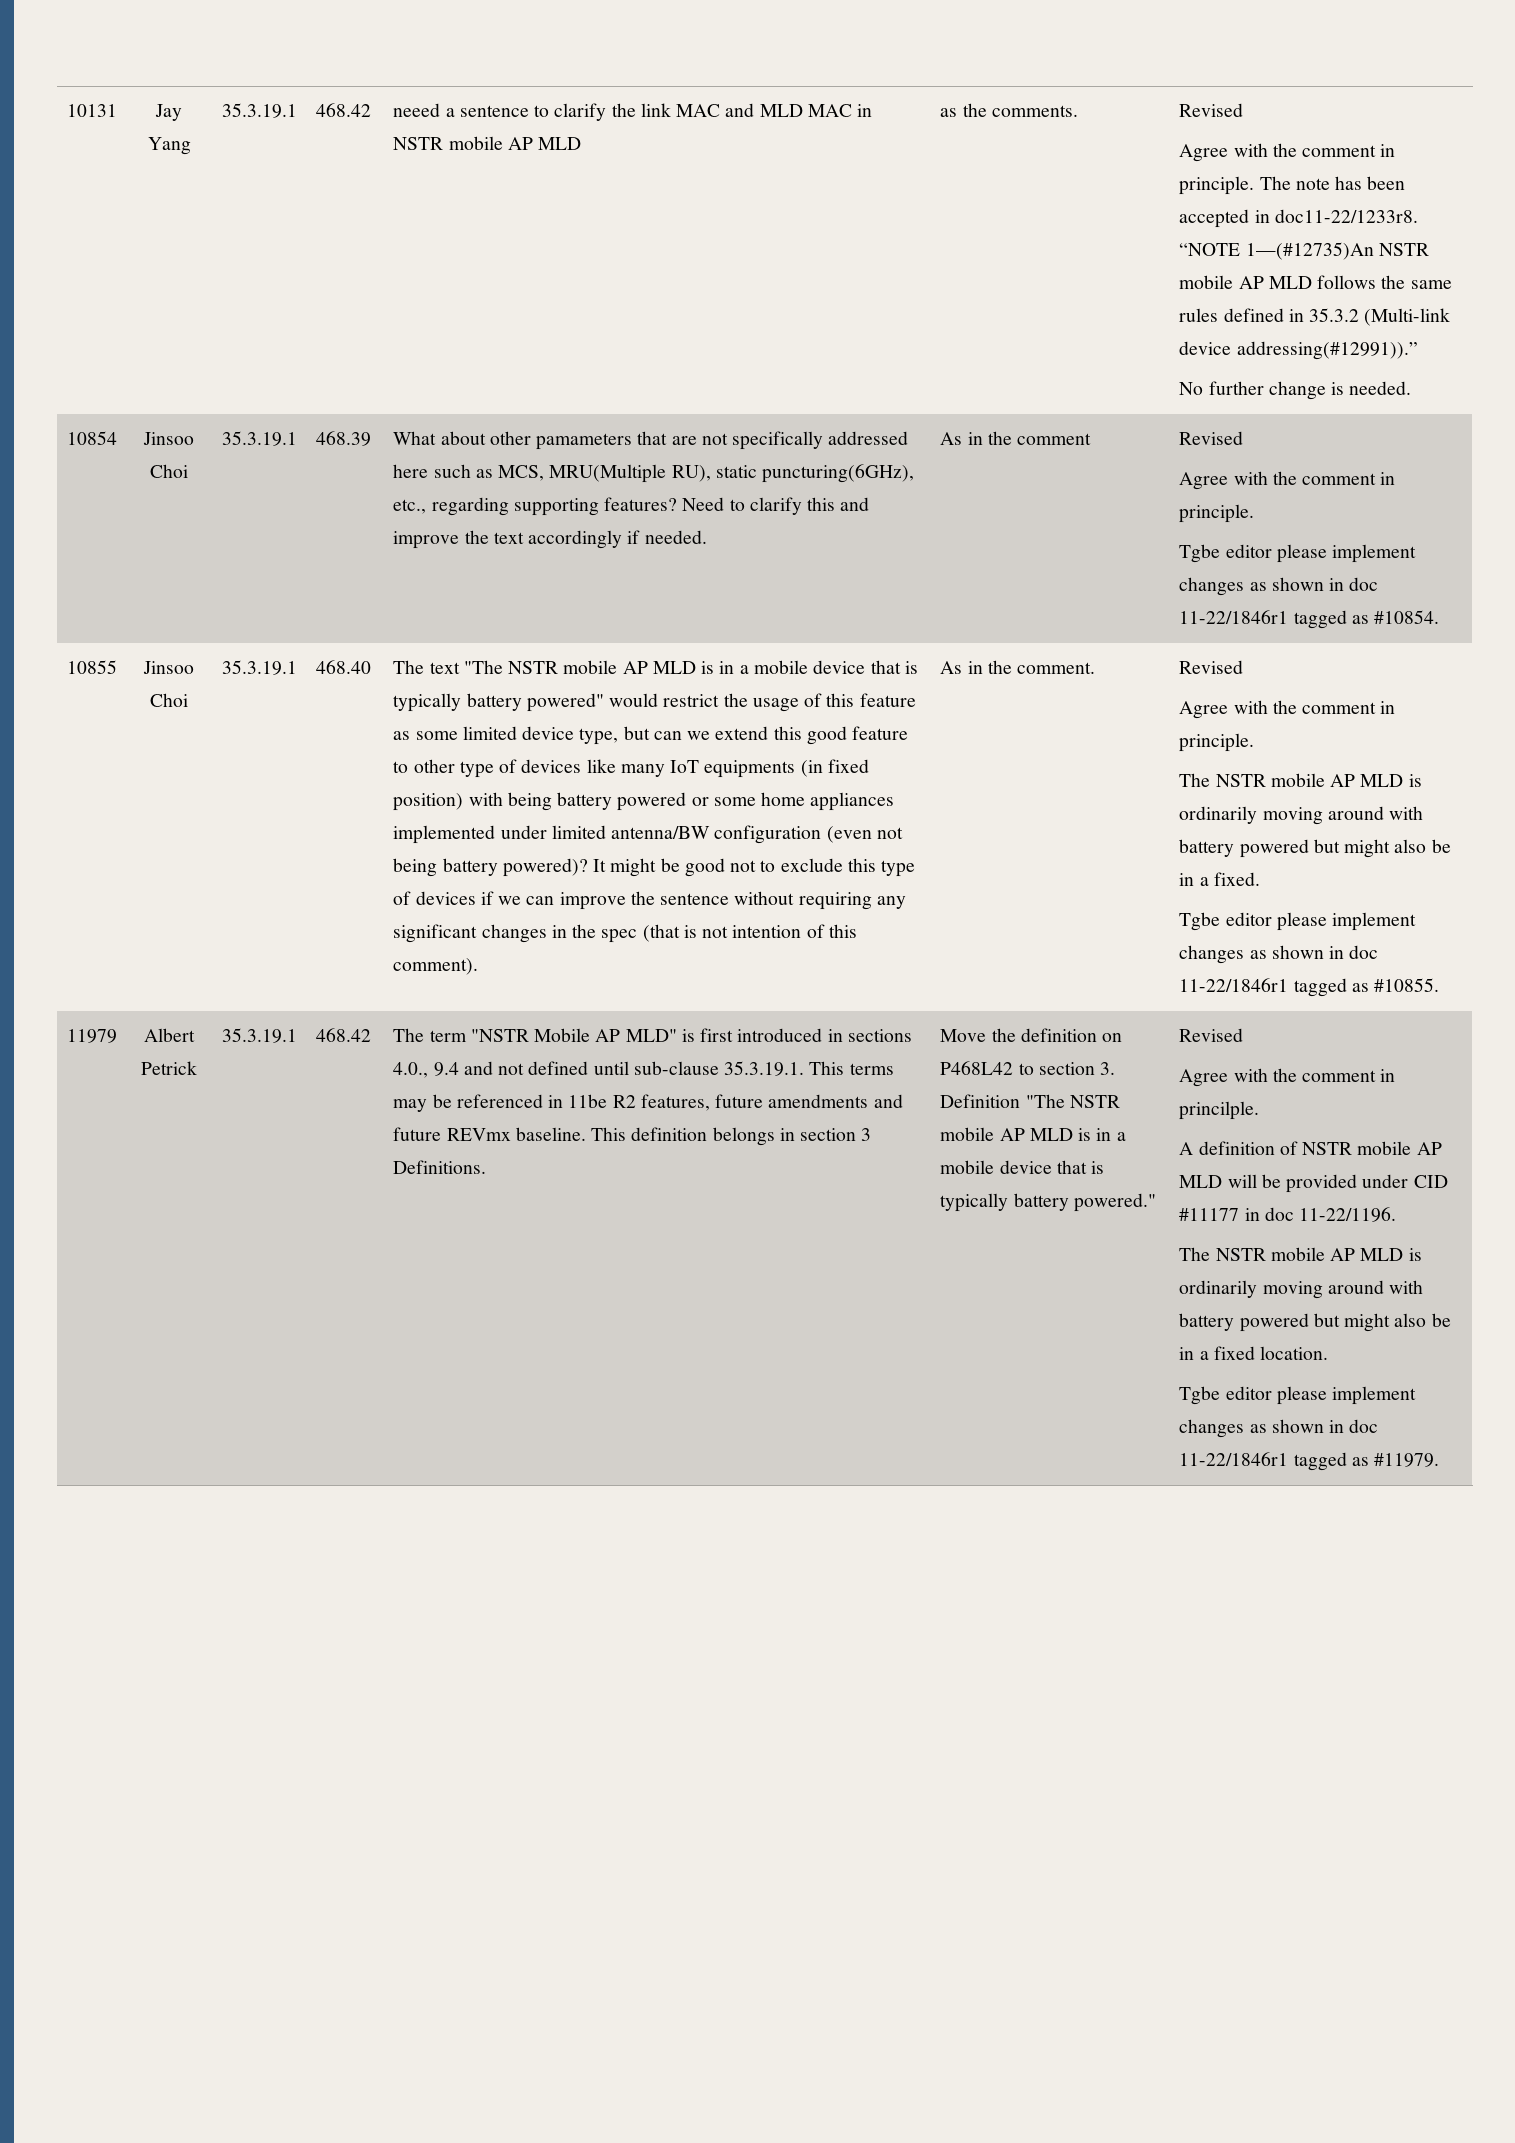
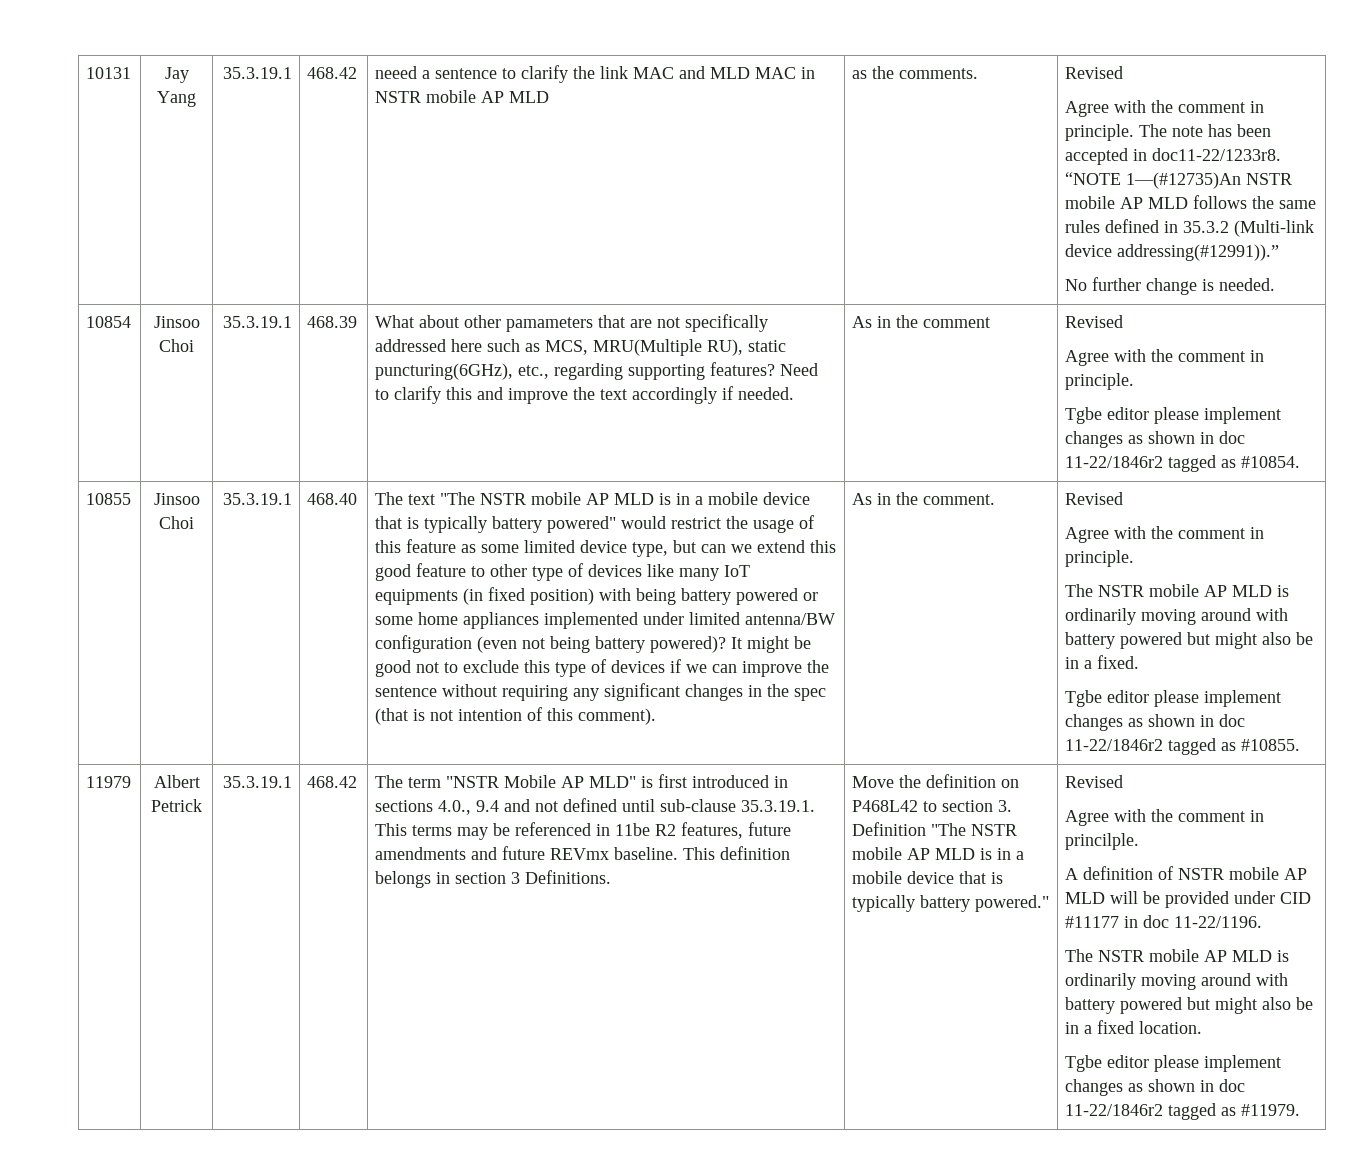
- Tgbe editor please implement changes as shown in doc 11-22/1846r1 tagged as #10854.
+ Tgbe editor please implement changes as shown in doc 11-22/1846r2 tagged as #10854.
- Tgbe editor please implement changes as shown in doc 11-22/1846r1 tagged as #10855.
+ Tgbe editor please implement changes as shown in doc 11-22/1846r2 tagged as #10855.
- Tgbe editor please implement changes as shown in doc 11-22/1846r1 tagged as #11979.
+ Tgbe editor please implement changes as shown in doc 11-22/1846r2 tagged as #11979.

